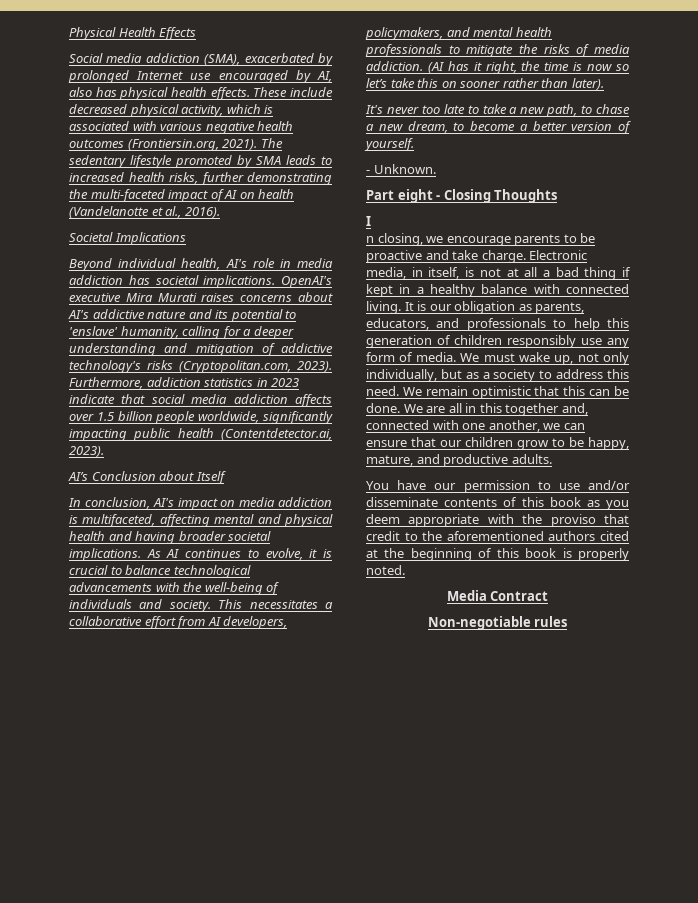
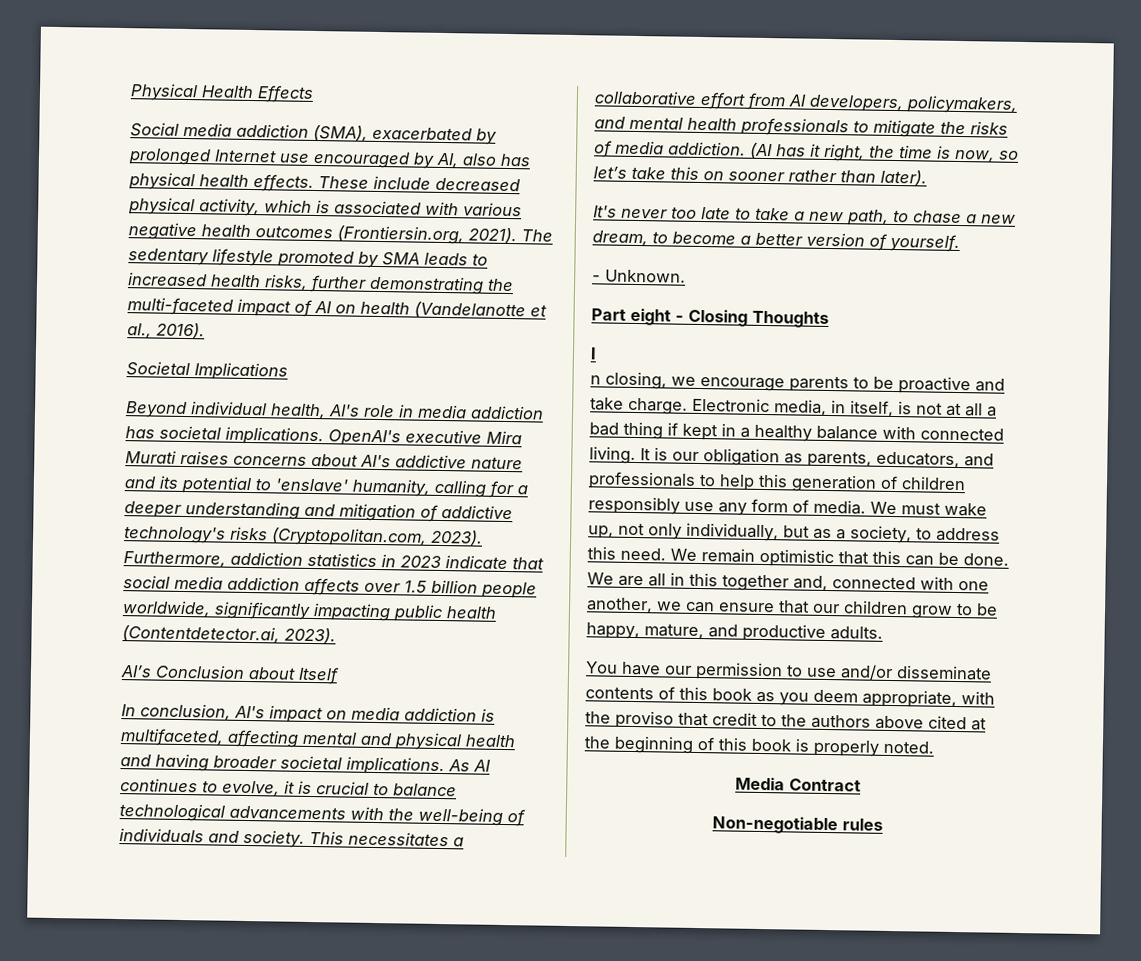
- (AI has it right, the time is now so let’s take this on sooner rather than later).
+ (AI has it right, the time is now, so let’s take this on sooner rather than later).
- We must wake up, not only individually, but as a society to address this need.
+ We must wake up, not only individually, but as a society, to address this need.
- You have our permission to use and/or disseminate contents of this book as you deem appropriate with the proviso that credit to the aforementioned authors cited at the beginning of this book is properly noted.
+ You have our permission to use and/or disseminate contents of this book as you deem appropriate, with the proviso that credit to the authors above cited at the beginning of this book is properly noted.

